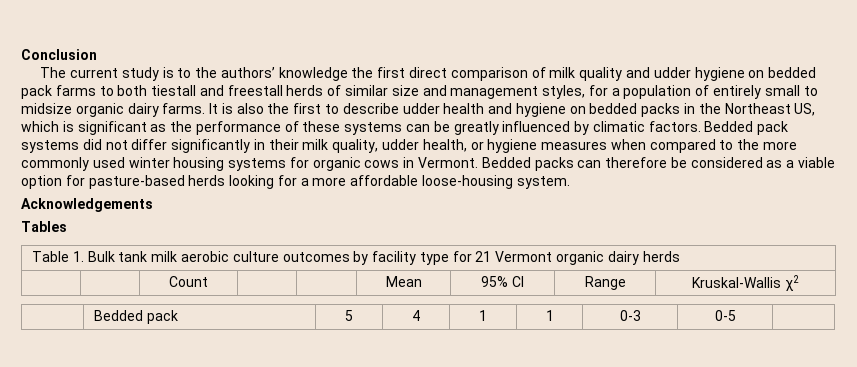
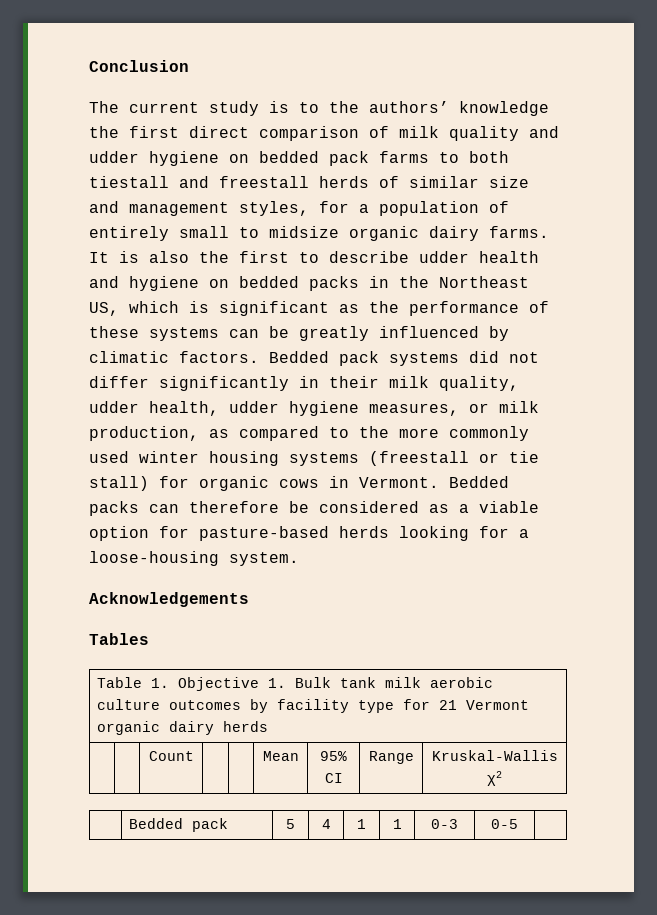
- Bedded pack systems did not differ significantly in their milk quality, udder health, or hygiene measures when compared to the more commonly used winter housing systems for organic cows in Vermont.
+ Bedded pack systems did not differ significantly in their milk quality, udder health, udder hygiene measures, or milk production, as compared to the more commonly used winter housing systems (freestall or tie stall) for organic cows in Vermont.
- Bedded packs can therefore be considered as a viable option for pasture-based herds looking for a more affordable loose-housing system.
+ Bedded packs can therefore be considered as a viable option for pasture-based herds looking for a loose-housing system.
- Table 1. Bulk tank milk aerobic culture outcomes by facility type for 21 Vermont organic dairy herds
+ Table 1. Objective 1. Bulk tank milk aerobic culture outcomes by facility type for 21 Vermont organic dairy herds

